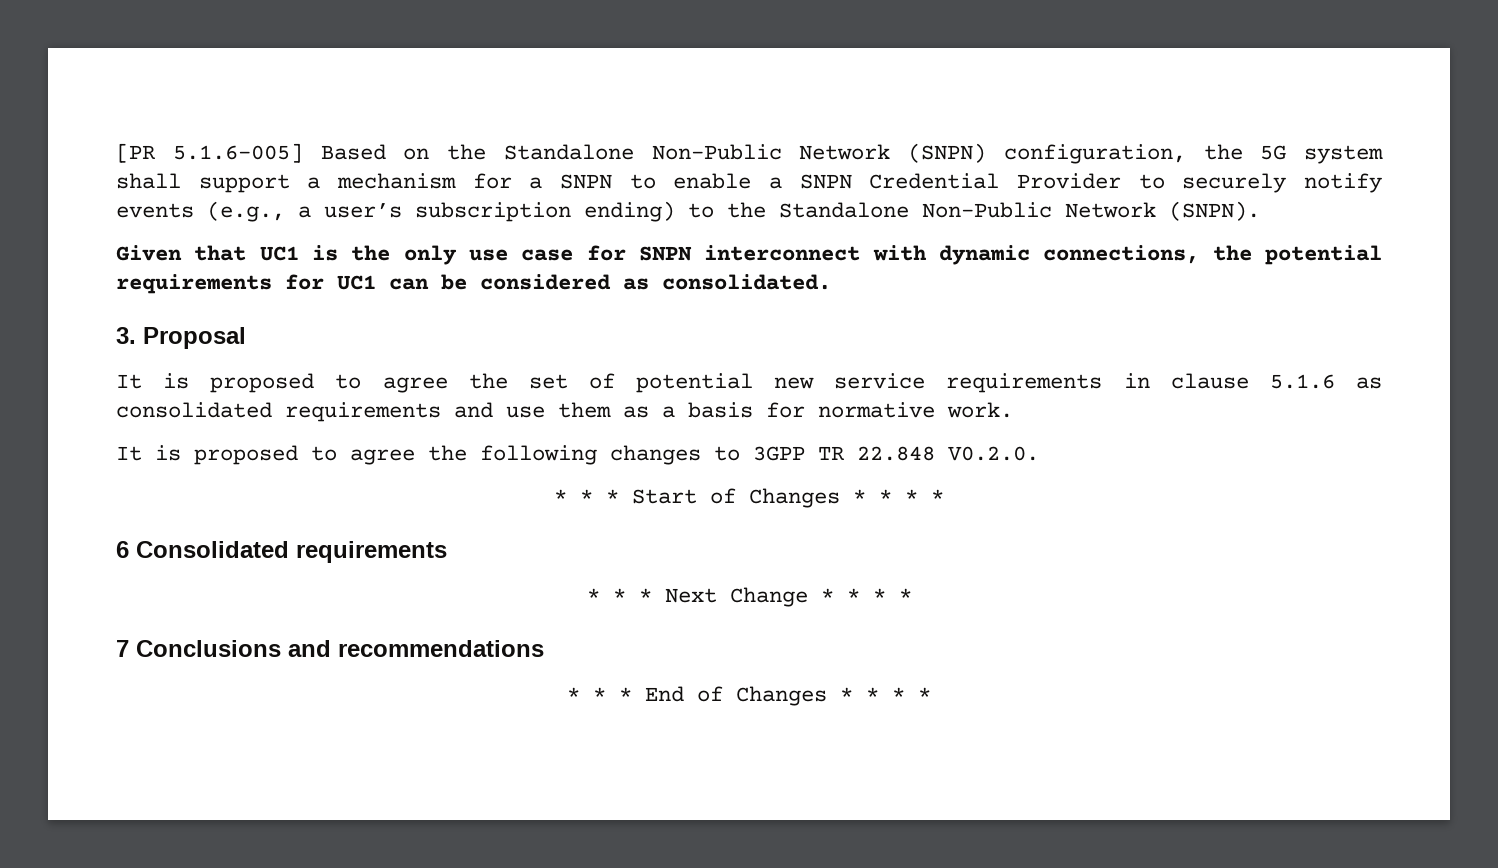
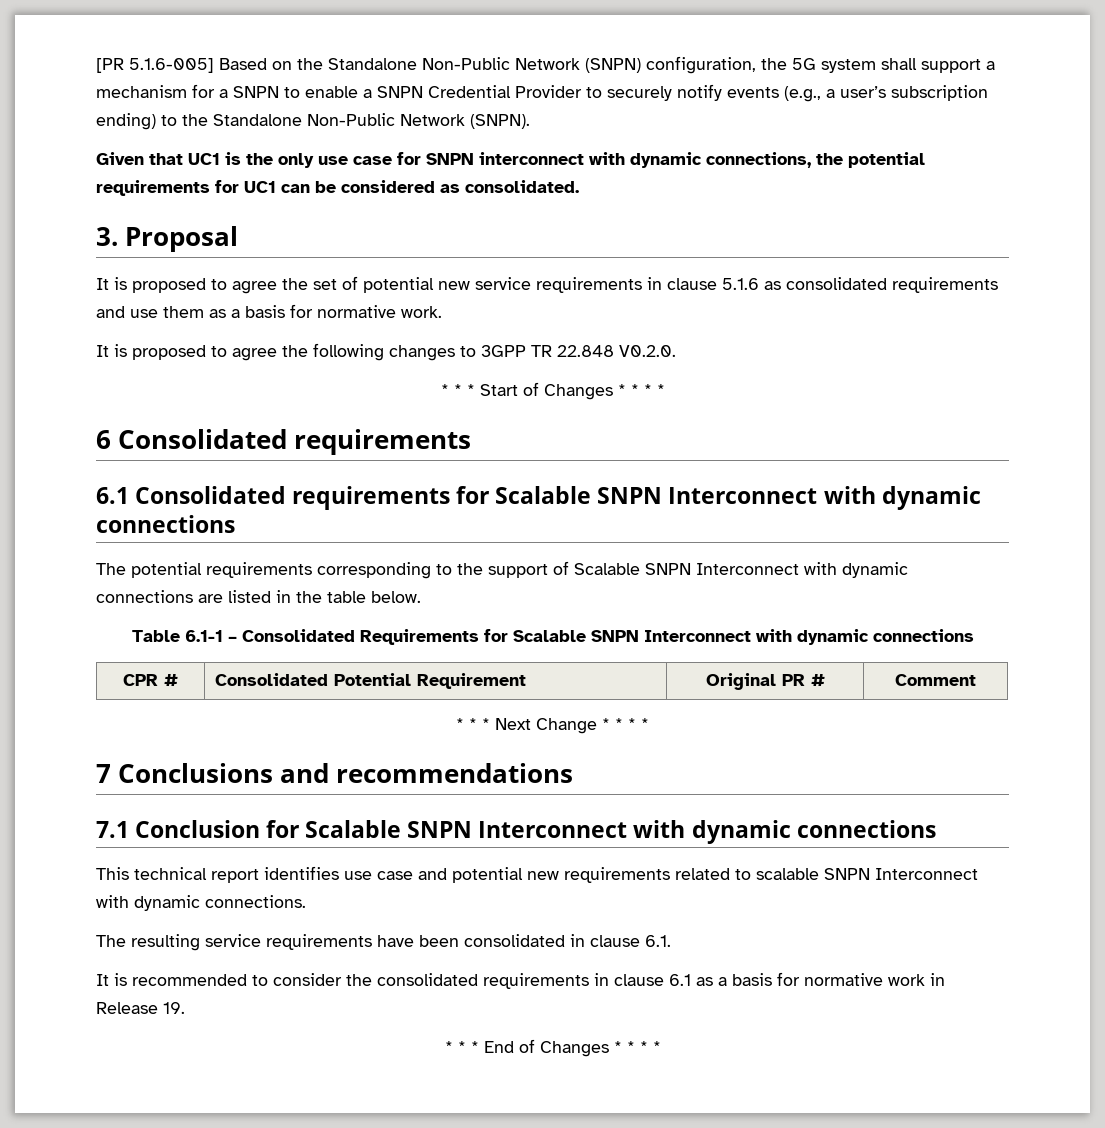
+ 6.1 Consolidated requirements for Scalable SNPN Interconnect with dynamic connections
+ The potential requirements corresponding to the support of Scalable SNPN Interconnect with dynamic connections are listed in the table below.
+ Table 6.1-1 – Consolidated Requirements for Scalable SNPN Interconnect with dynamic connections
+ CPR # | Consolidated Potential Requirement | Original PR # | Comment
+ 7.1 Conclusion for Scalable SNPN Interconnect with dynamic connections
+ This technical report identifies use case and potential new requirements related to scalable SNPN Interconnect with dynamic connections.
+ The resulting service requirements have been consolidated in clause 6.1.
+ It is recommended to consider the consolidated requirements in clause 6.1 as a basis for normative work in Release 19.

